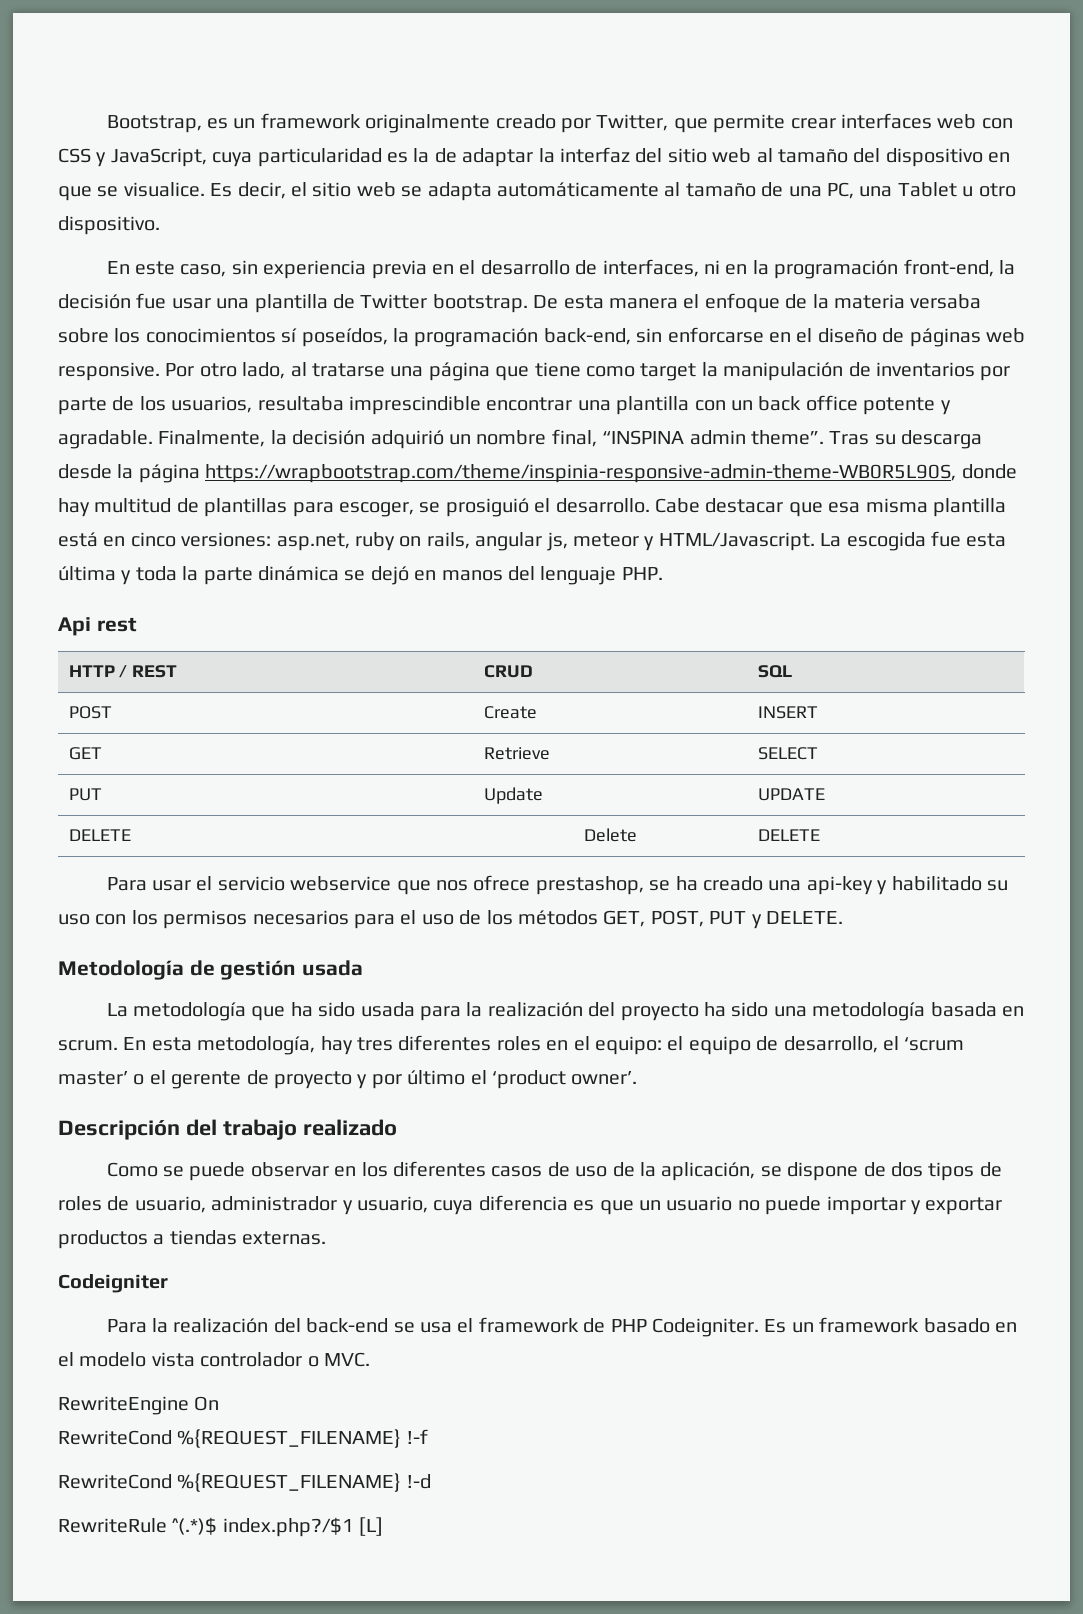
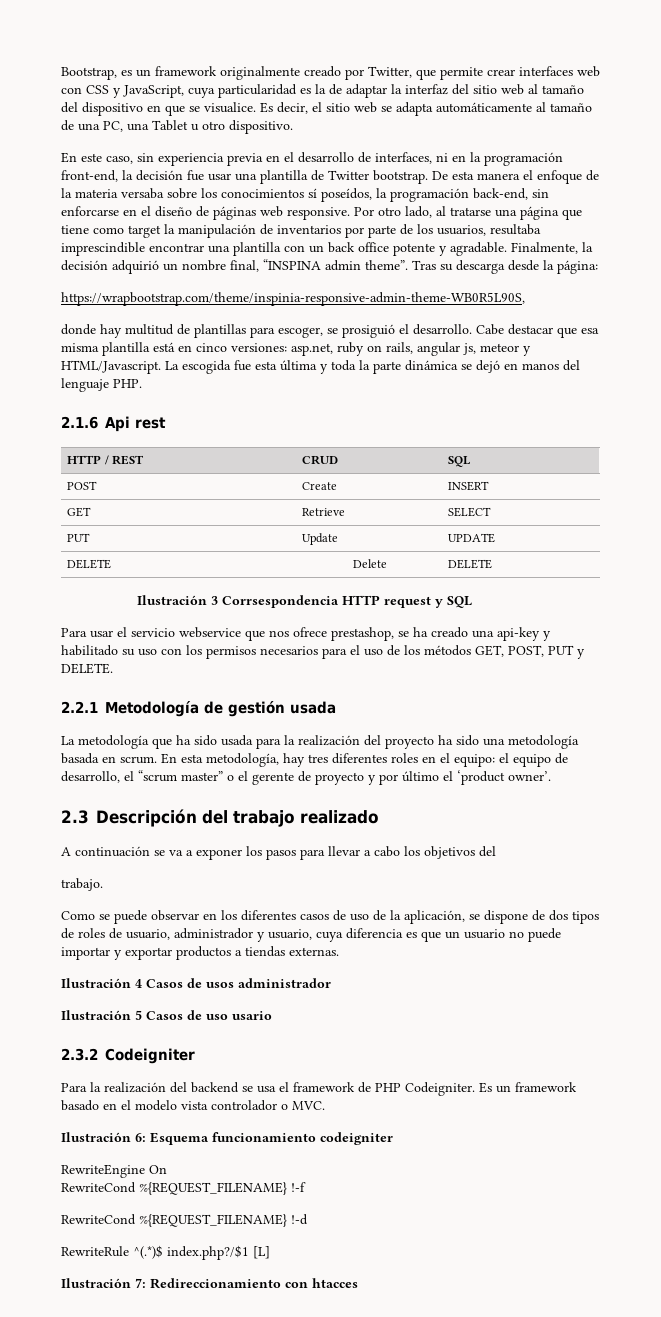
- Tras su descarga desde la página https://wrapbootstrap.com/theme/inspinia-responsive-admin-theme-WB0R5L90S, donde hay multitud de plantillas para escoger, se prosiguió el desarrollo.
+ Tras su descarga desde la página:
+ https://wrapbootstrap.com/theme/inspinia-responsive-admin-theme-WB0R5L90S,
+ donde hay multitud de plantillas para escoger, se prosiguió el desarrollo.
- Api rest
+ 2.1.6 Api rest
+ Ilustración 3 Corrsespondencia HTTP request y SQL
- Metodología de gestión usada
+ 2.2.1 Metodología de gestión usada
- En esta metodología, hay tres diferentes roles en el equipo: el equipo de desarrollo, el ‘scrum master’ o el gerente de proyecto y por último el ‘product owner’.
+ En esta metodología, hay tres diferentes roles en el equipo: el equipo de desarrollo, el “scrum master” o el gerente de proyecto y por último el ‘product owner’.
- Descripción del trabajo realizado
+ 2.3 Descripción del trabajo realizado
+ A continuación se va a exponer los pasos para llevar a cabo los objetivos del
+ trabajo.
- Codeigniter
+ Ilustración 4 Casos de usos administrador
+ Ilustración 5 Casos de uso usario
+ 2.3.2 Codeigniter
- Para la realización del back-end se usa el framework de PHP Codeigniter.
+ Para la realización del backend se usa el framework de PHP Codeigniter.
+ Ilustración 6: Esquema funcionamiento codeigniter
+ Ilustración 7: Redireccionamiento con htacces

